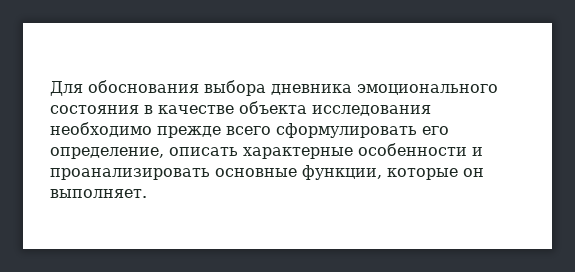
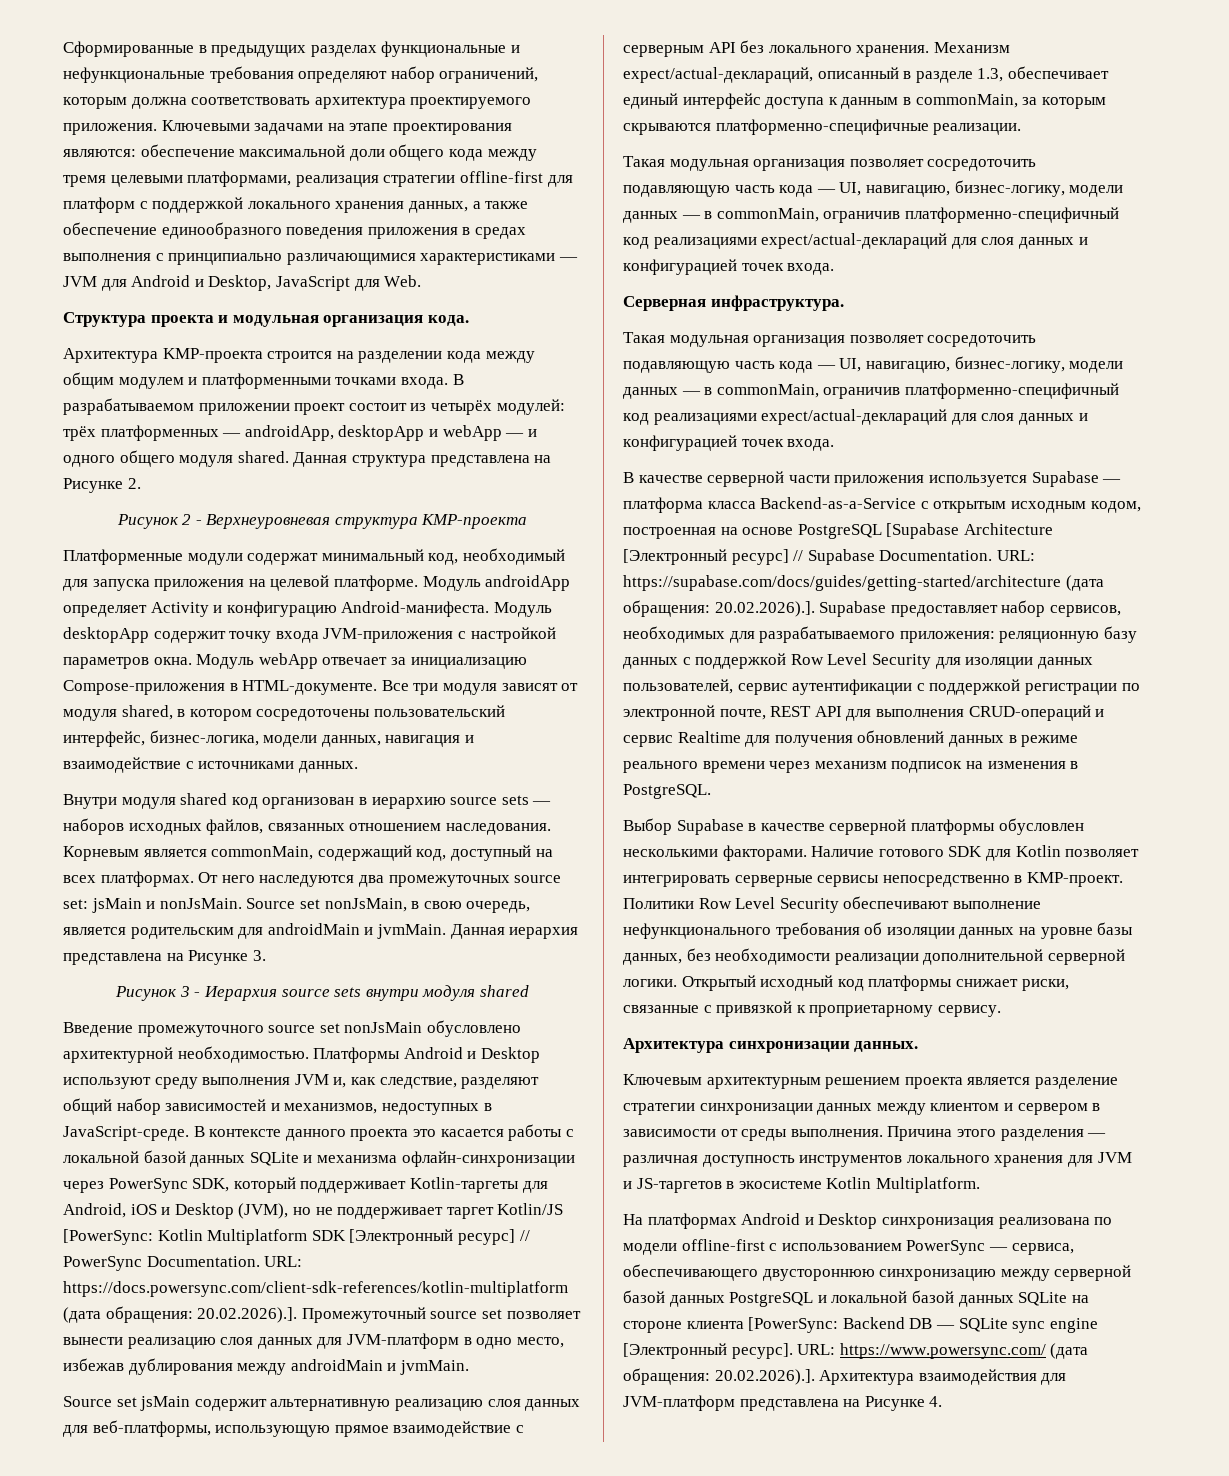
- Для обоснования выбора дневника эмоционального состояния в качестве объекта исследования необходимо прежде всего сформулировать его определение, описать характерные особенности и проанализировать основные функции, которые он выполняет.
+ Сформированные в предыдущих разделах функциональные и нефункциональные требования определяют набор ограничений, которым должна соответствовать архитектура проектируемого приложения. Ключевыми задачами на этапе проектирования являются: обеспечение максимальной доли общего кода между тремя целевыми платформами, реализация стратегии offline-first для платформ с поддержкой локального хранения данных, а также обеспечение единообразного поведения приложения в средах выполнения с принципиально различающимися характеристиками — JVM для Android и Desktop, JavaScript для Web.
+ Структура проекта и модульная организация кода.
+ Архитектура KMP-проекта строится на разделении кода между общим модулем и платформенными точками входа. В разрабатываемом приложении проект состоит из четырёх модулей: трёх платформенных — androidApp, desktopApp и webApp — и одного общего модуля shared. Данная структура представлена на Рисунке 2.
+ Рисунок 2 - Верхнеуровневая структура KMP-проекта
+ Платформенные модули содержат минимальный код, необходимый для запуска приложения на целевой платформе. Модуль androidApp определяет Activity и конфигурацию Android-манифеста. Модуль desktopApp содержит точку входа JVM-приложения с настройкой параметров окна. Модуль webApp отвечает за инициализацию Compose-приложения в HTML-документе. Все три модуля зависят от модуля shared, в котором сосредоточены пользовательский интерфейс, бизнес-логика, модели данных, навигация и взаимодействие с источниками данных.
+ Внутри модуля shared код организован в иерархию source sets — наборов исходных файлов, связанных отношением наследования. Корневым является commonMain, содержащий код, доступный на всех платформах. От него наследуются два промежуточных source set: jsMain и nonJsMain. Source set nonJsMain, в свою очередь, является родительским для androidMain и jvmMain. Данная иерархия представлена на Рисунке 3.
+ Рисунок 3 - Иерархия source sets внутри модуля shared
+ Введение промежуточного source set nonJsMain обусловлено архитектурной необходимостью. Платформы Android и Desktop используют среду выполнения JVM и, как следствие, разделяют общий набор зависимостей и механизмов, недоступных в JavaScript-среде. В контексте данного проекта это касается работы с локальной базой данных SQLite и механизма офлайн-синхронизации через PowerSync SDK, который поддерживает Kotlin-таргеты для Android, iOS и Desktop (JVM), но не поддерживает таргет Kotlin/JS [PowerSync: Kotlin Multiplatform SDK [Электронный ресурс] // PowerSync Documentation. URL: https://docs.powersync.com/client-sdk-references/kotlin-multiplatform (дата обращения: 20.02.2026).]. Промежуточный source set позволяет вынести реализацию слоя данных для JVM-платформ в одно место, избежав дублирования между androidMain и jvmMain.
+ Source set jsMain содержит альтернативную реализацию слоя данных для веб-платформы, использующую прямое взаимодействие с серверным API без локального хранения. Механизм expect/actual-деклараций, описанный в разделе 1.3, обеспечивает единый интерфейс доступа к данным в commonMain, за которым скрываются платформенно-специфичные реализации.
+ Такая модульная организация позволяет сосредоточить подавляющую часть кода — UI, навигацию, бизнес-логику, модели данных — в commonMain, ограничив платформенно-специфичный код реализациями expect/actual-деклараций для слоя данных и конфигурацией точек входа.
+ Серверная инфраструктура.
+ Такая модульная организация позволяет сосредоточить подавляющую часть кода — UI, навигацию, бизнес-логику, модели данных — в commonMain, ограничив платформенно-специфичный код реализациями expect/actual-деклараций для слоя данных и конфигурацией точек входа.
+ В качестве серверной части приложения используется Supabase — платформа класса Backend-as-a-Service с открытым исходным кодом, построенная на основе PostgreSQL [Supabase Architecture [Электронный ресурс] // Supabase Documentation. URL: https://supabase.com/docs/guides/getting-started/architecture (дата обращения: 20.02.2026).]. Supabase предоставляет набор сервисов, необходимых для разрабатываемого приложения: реляционную базу данных с поддержкой Row Level Security для изоляции данных пользователей, сервис аутентификации с поддержкой регистрации по электронной почте, REST API для выполнения CRUD-операций и сервис Realtime для получения обновлений данных в режиме реального времени через механизм подписок на изменения в PostgreSQL.
+ Выбор Supabase в качестве серверной платформы обусловлен несколькими факторами. Наличие готового SDK для Kotlin позволяет интегрировать серверные сервисы непосредственно в KMP-проект. Политики Row Level Security обеспечивают выполнение нефункционального требования об изоляции данных на уровне базы данных, без необходимости реализации дополнительной серверной логики. Открытый исходный код платформы снижает риски, связанные с привязкой к проприетарному сервису.
+ Архитектура синхронизации данных.
+ Ключевым архитектурным решением проекта является разделение стратегии синхронизации данных между клиентом и сервером в зависимости от среды выполнения. Причина этого разделения — различная доступность инструментов локального хранения для JVM и JS-таргетов в экосистеме Kotlin Multiplatform.
+ На платформах Android и Desktop синхронизация реализована по модели offline-first с использованием PowerSync — сервиса, обеспечивающего двустороннюю синхронизацию между серверной базой данных PostgreSQL и локальной базой данных SQLite на стороне клиента [PowerSync: Backend DB — SQLite sync engine [Электронный ресурс]. URL: https://www.powersync.com/ (дата обращения: 20.02.2026).]. Архитектура взаимодействия для JVM-платформ представлена на Рисунке 4.

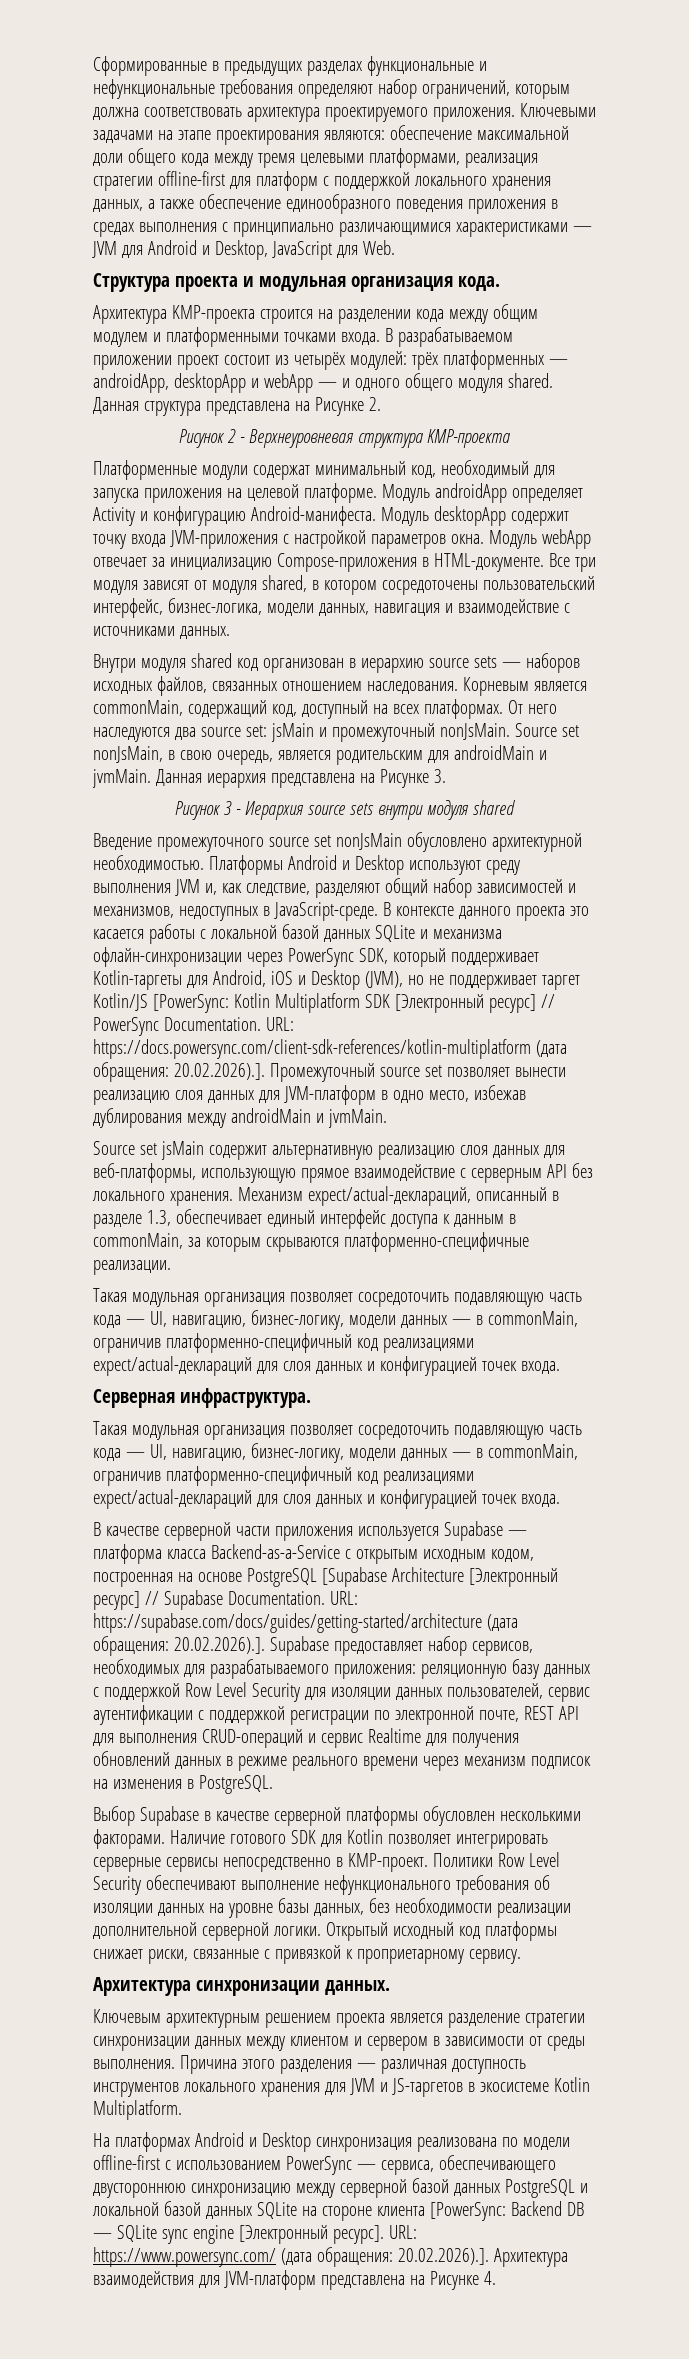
- От него наследуются два промежуточных source set: jsMain и nonJsMain.
+ От него наследуются два source set: jsMain и промежуточный nonJsMain.

